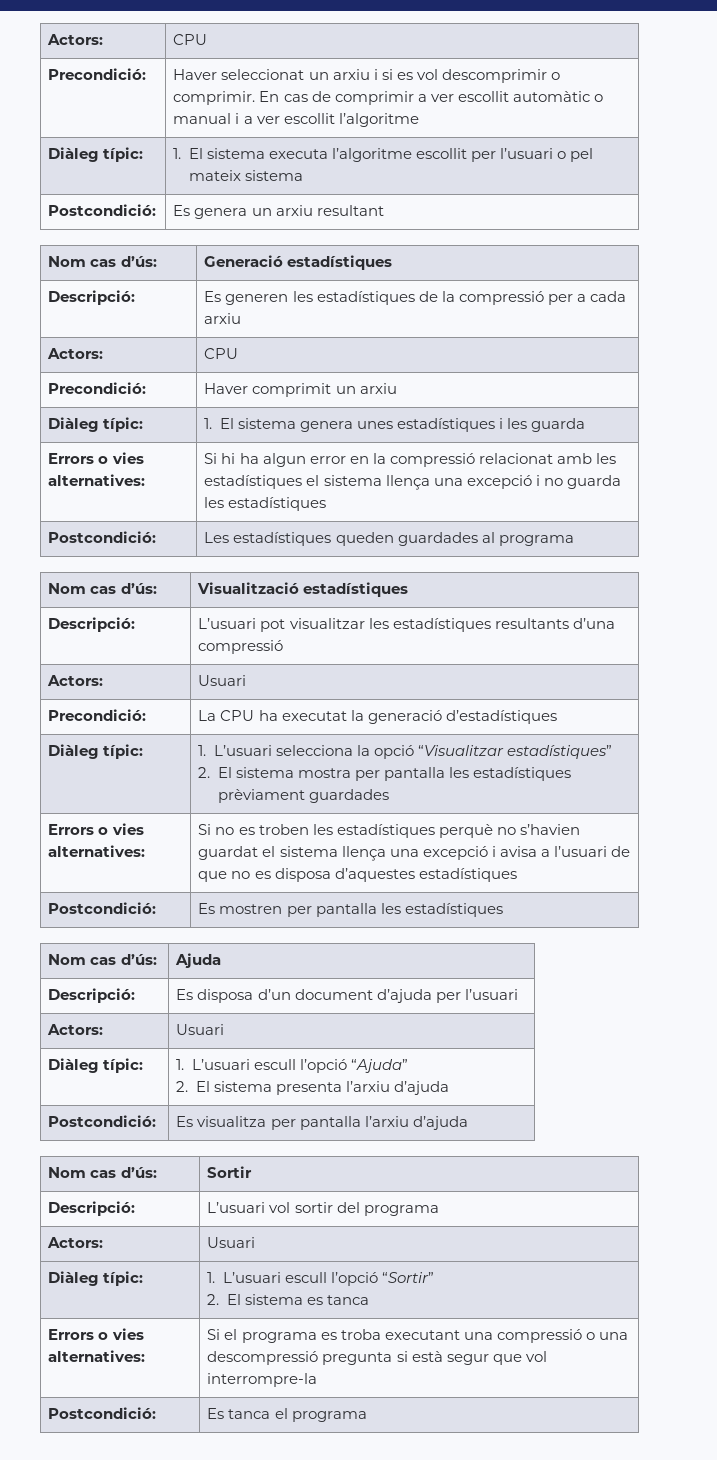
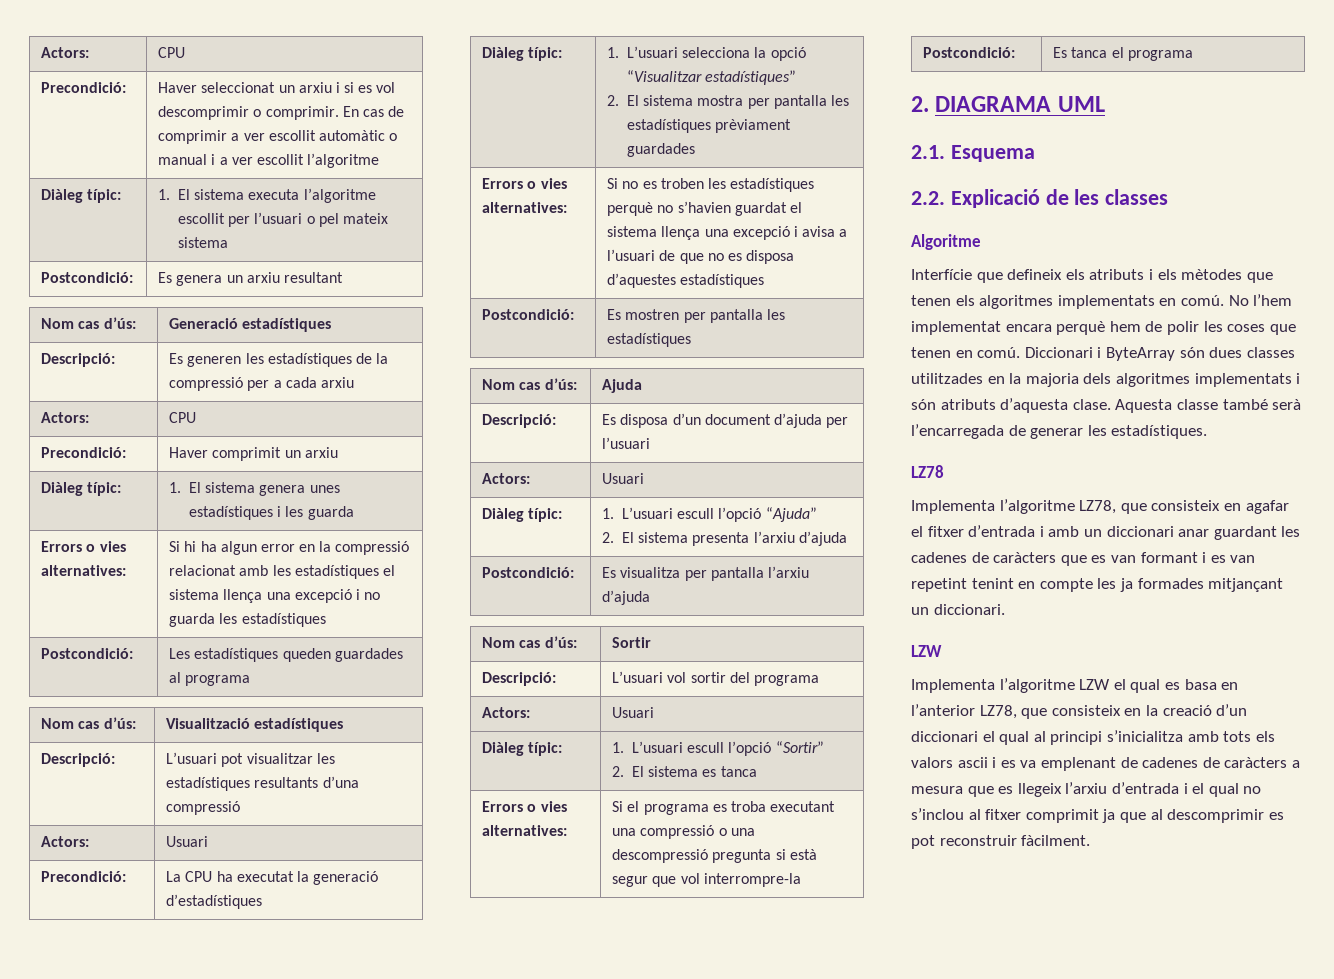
+ 2. DIAGRAMA UML
+ 2.1. Esquema
+ 2.2. Explicació de les classes
+ Algoritme
+ Interfície que defineix els atributs i els mètodes que tenen els algoritmes implementats en comú. No l’hem implementat encara perquè hem de polir les coses que tenen en comú. Diccionari i ByteArray són dues classes utilitzades en la majoria dels algoritmes implementats i són atributs d’aquesta clase. Aquesta classe també serà l’encarregada de generar les estadístiques.
+ LZ78
+ Implementa l’algoritme LZ78, que consisteix en agafar el fitxer d’entrada i amb un diccionari anar guardant les cadenes de caràcters que es van formant i es van repetint tenint en compte les ja formades mitjançant un diccionari.
+ LZW
+ Implementa l’algoritme LZW el qual es basa en l’anterior LZ78, que consisteix en la creació d’un diccionari el qual al principi s’inicialitza amb tots els valors ascii i es va emplenant de cadenes de caràcters a mesura que es llegeix l’arxiu d’entrada i el qual no s’inclou al fitxer comprimit ja que al descomprimir es pot reconstruir fàcilment.

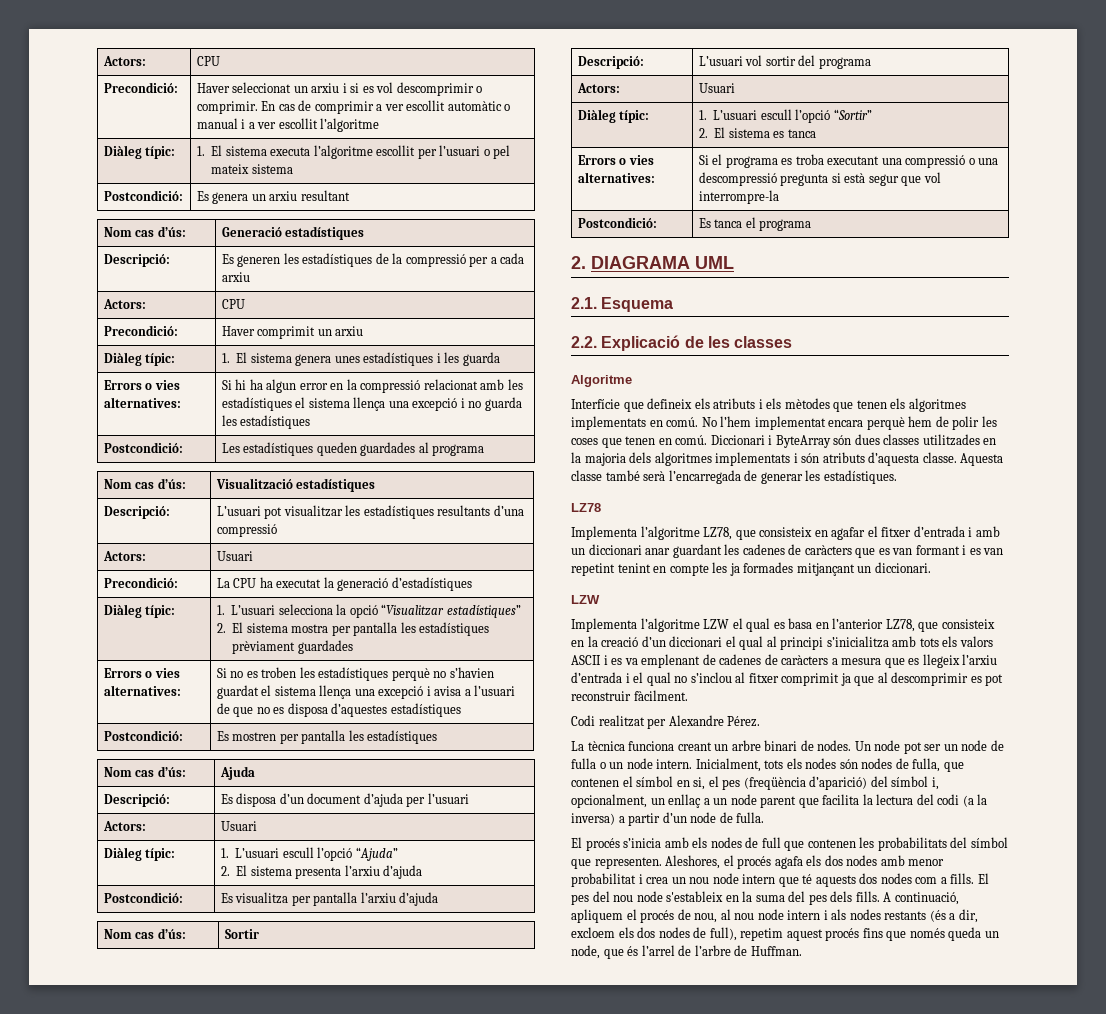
- Diccionari i ByteArray són dues classes utilitzades en la majoria dels algoritmes implementats i són atributs d’aquesta clase.
+ Diccionari i ByteArray són dues classes utilitzades en la majoria dels algoritmes implementats i són atributs d’aquesta classe.
- Implementa l’algoritme LZW el qual es basa en l’anterior LZ78, que consisteix en la creació d’un diccionari el qual al principi s’inicialitza amb tots els valors ascii i es va emplenant de cadenes de caràcters a mesura que es llegeix l’arxiu d’entrada i el qual no s’inclou al fitxer comprimit ja que al descomprimir es pot reconstruir fàcilment.
+ Implementa l’algoritme LZW el qual es basa en l’anterior LZ78, que consisteix en la creació d’un diccionari el qual al principi s’inicialitza amb tots els valors ASCII i es va emplenant de cadenes de caràcters a mesura que es llegeix l’arxiu d’entrada i el qual no s’inclou al fitxer comprimit ja que al descomprimir es pot reconstruir fàcilment.
+ Codi realitzat per Alexandre Pérez.
+ La tècnica funciona creant un arbre binari de nodes. Un node pot ser un node de fulla o un node intern. Inicialment, tots els nodes són nodes de fulla, que contenen el símbol en si, el pes (freqüència d’aparició) del símbol i, opcionalment, un enllaç a un node parent que facilita la lectura del codi (a la inversa) a partir d’un node de fulla.
+ El procés s’inicia amb els nodes de full que contenen les probabilitats del símbol que representen. Aleshores, el procés agafa els dos nodes amb menor probabilitat i crea un nou node intern que té aquests dos nodes com a fills. El pes del nou node s'estableix en la suma del pes dels fills. A continuació, apliquem el procés de nou, al nou node intern i als nodes restants (és a dir, excloem els dos nodes de full), repetim aquest procés fins que només queda un node, que és l’arrel de l’arbre de Huffman.

